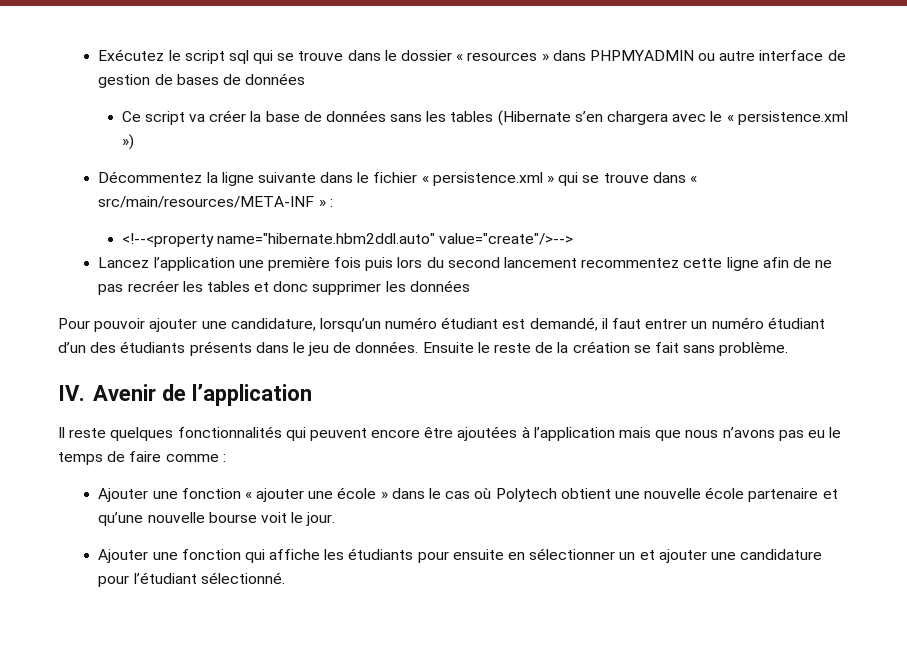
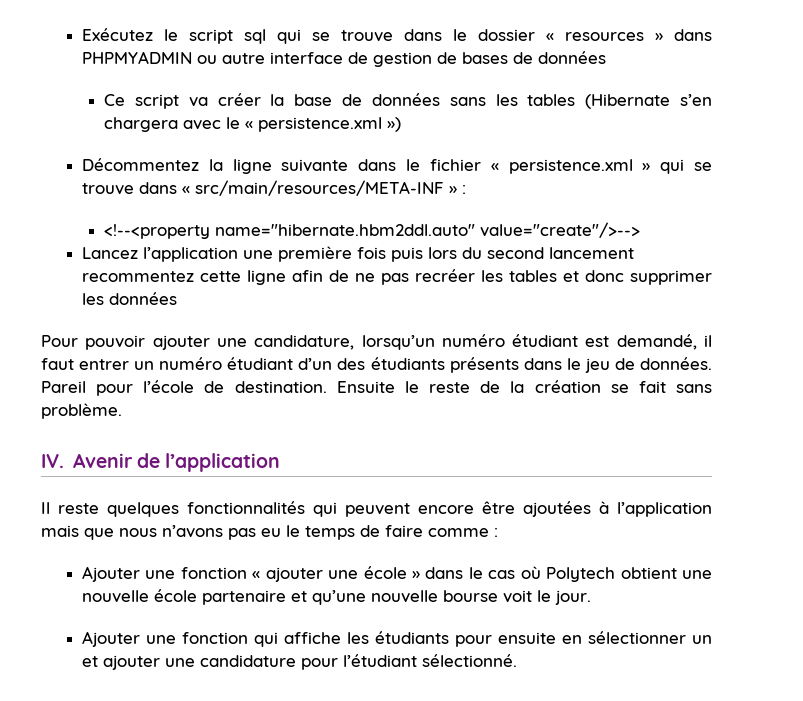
+ Pareil pour l’école de destination.

